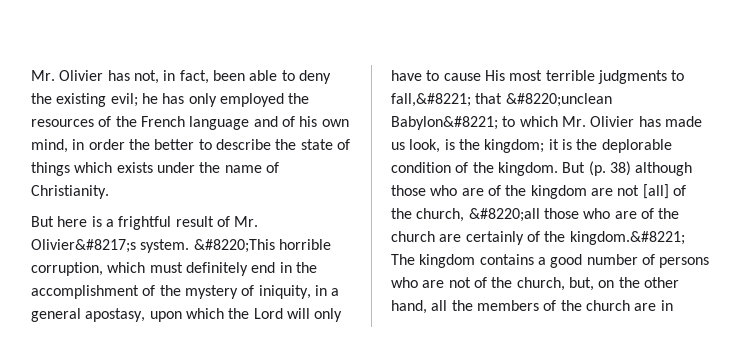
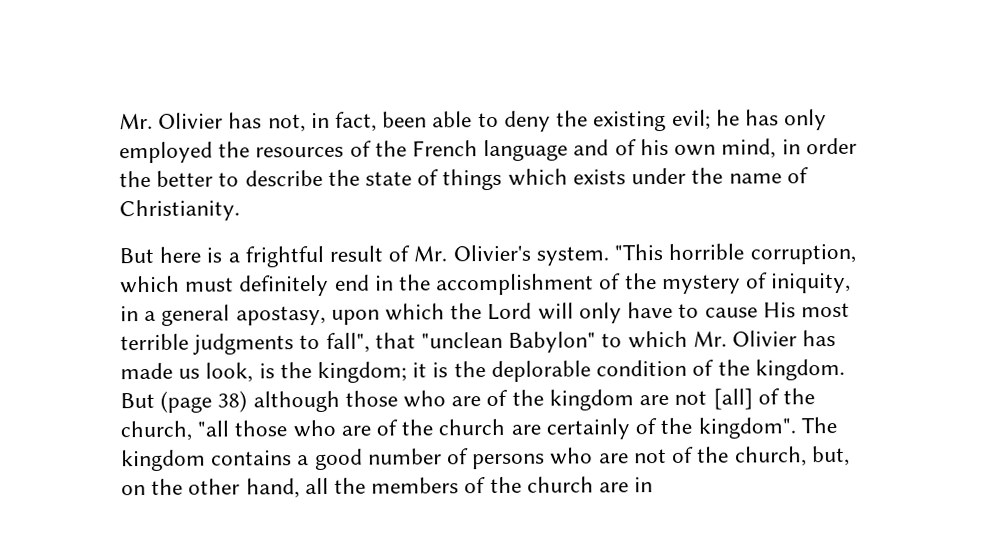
- But here is a frightful result of Mr. Olivier&#8217;s system. &#8220;This horrible corruption, which must definitely end in the accomplishment of the mystery of iniquity, in a general apostasy, upon which the Lord will only have to cause His most terrible judgments to fall,&#8221; that &#8220;unclean Babylon&#8221; to which Mr. Olivier has made us look, is the kingdom; it is the deplorable condition of the kingdom.
+ But here is a frightful result of Mr. Olivier's system. "This horrible corruption, which must definitely end in the accomplishment of the mystery of iniquity, in a general apostasy, upon which the Lord will only have to cause His most terrible judgments to fall", that "unclean Babylon" to which Mr. Olivier has made us look, is the kingdom; it is the deplorable condition of the kingdom.
- But (p. 38) although those who are of the kingdom are not [all] of the church, &#8220;all those who are of the church are certainly of the kingdom.&#8221; The kingdom contains a good number of persons who are not of the church, but, on the other hand, all the members of the church are in
+ But (page 38) although those who are of the kingdom are not [all] of the church, "all those who are of the church are certainly of the kingdom". The kingdom contains a good number of persons who are not of the church, but, on the other hand, all the members of the church are in

